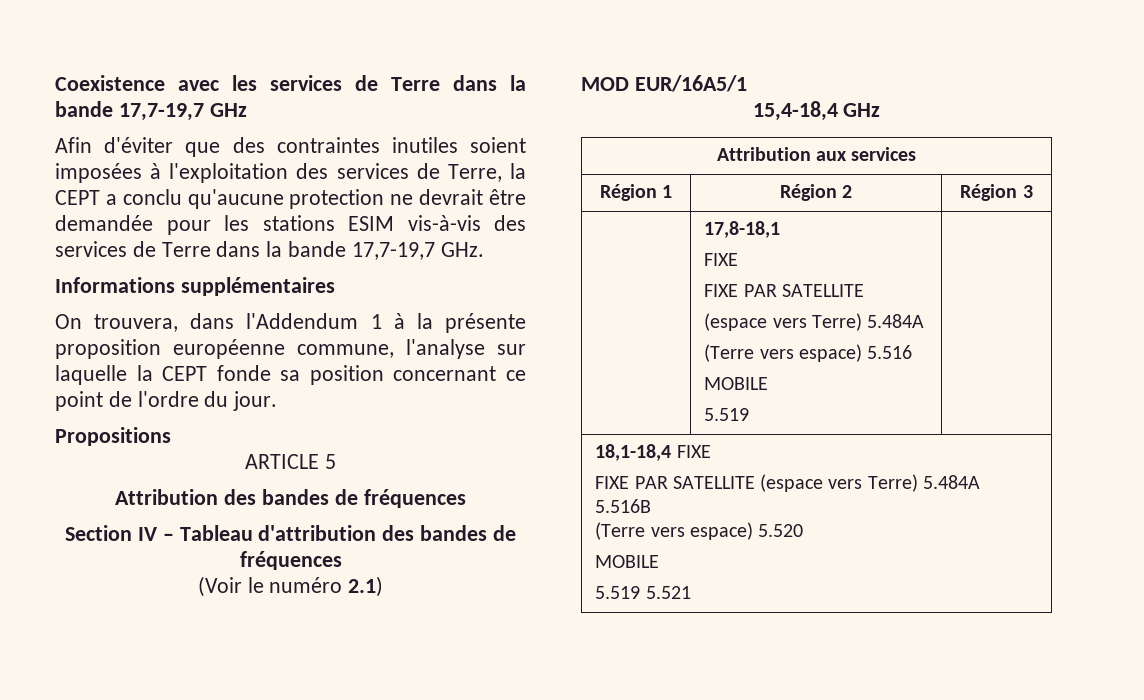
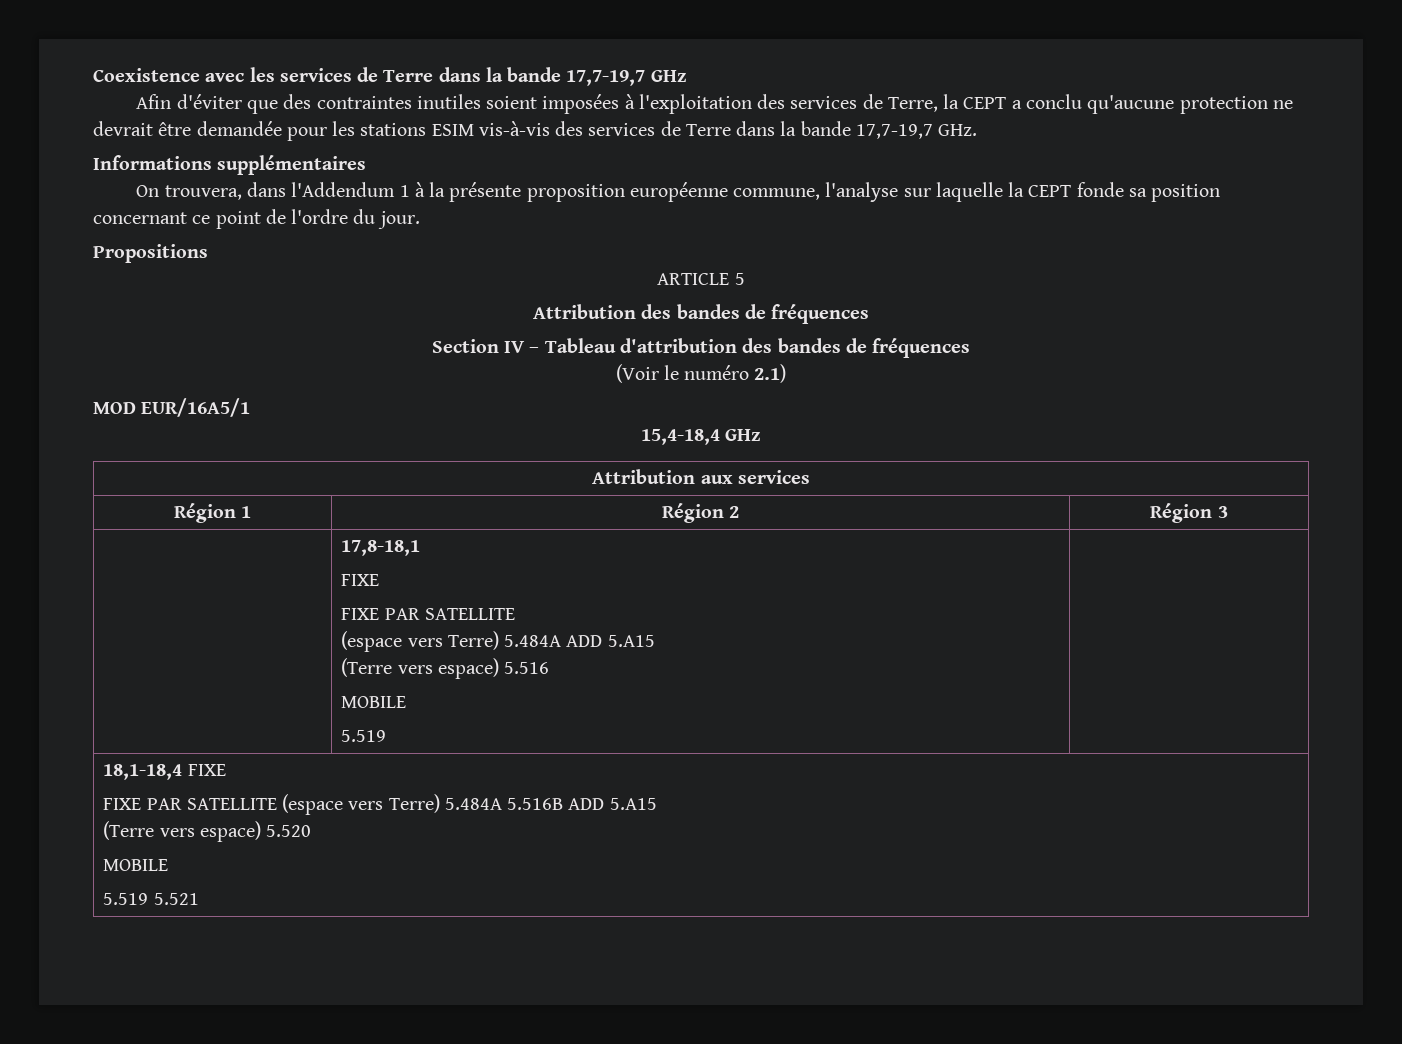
  | 17,8-18,1
  FIXE
  FIXE PAR SATELLITE
- (espace vers Terre) 5.484A
+ (espace vers Terre) 5.484A ADD 5.A15
  18,1-18,4 FIXE
- FIXE PAR SATELLITE (espace vers Terre) 5.484A 5.516B
+ FIXE PAR SATELLITE (espace vers Terre) 5.484A 5.516B ADD 5.A15

